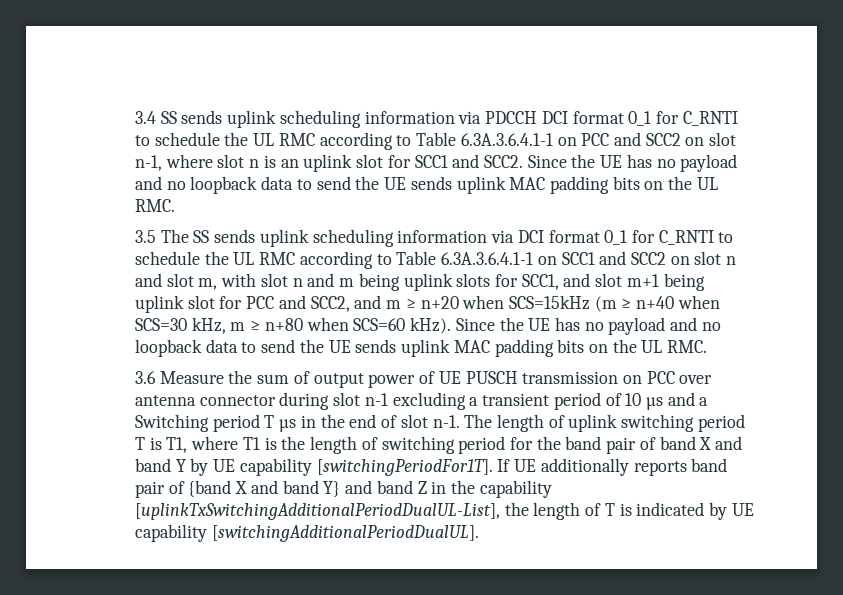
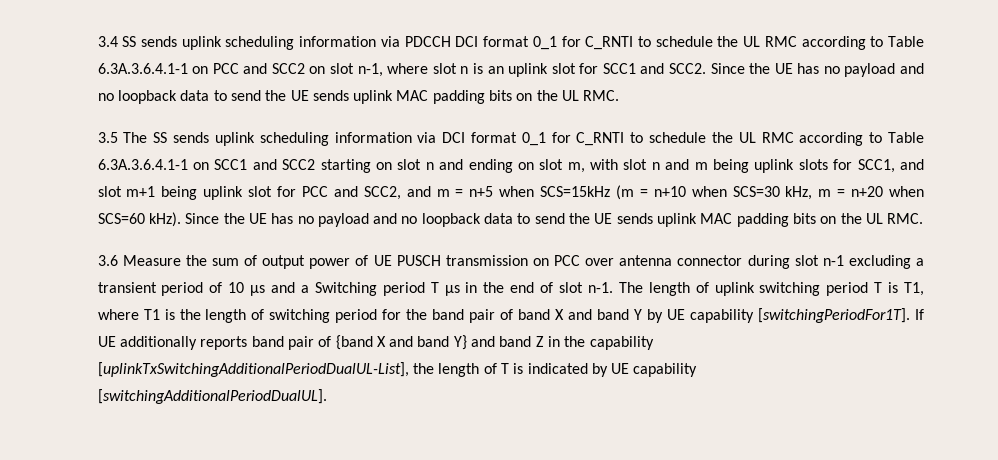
- 3.5 The SS sends uplink scheduling information via DCI format 0_1 for C_RNTI to schedule the UL RMC according to Table 6.3A.3.6.4.1-1 on SCC1 and SCC2 on slot n and slot m, with slot n and m being uplink slots for SCC1, and slot m+1 being uplink slot for PCC and SCC2, and m ≥ n+20 when SCS=15kHz (m ≥ n+40 when SCS=30 kHz, m ≥ n+80 when SCS=60 kHz).
+ 3.5 The SS sends uplink scheduling information via DCI format 0_1 for C_RNTI to schedule the UL RMC according to Table 6.3A.3.6.4.1-1 on SCC1 and SCC2 starting on slot n and ending on slot m, with slot n and m being uplink slots for SCC1, and slot m+1 being uplink slot for PCC and SCC2, and m = n+5 when SCS=15kHz (m = n+10 when SCS=30 kHz, m = n+20 when SCS=60 kHz).

